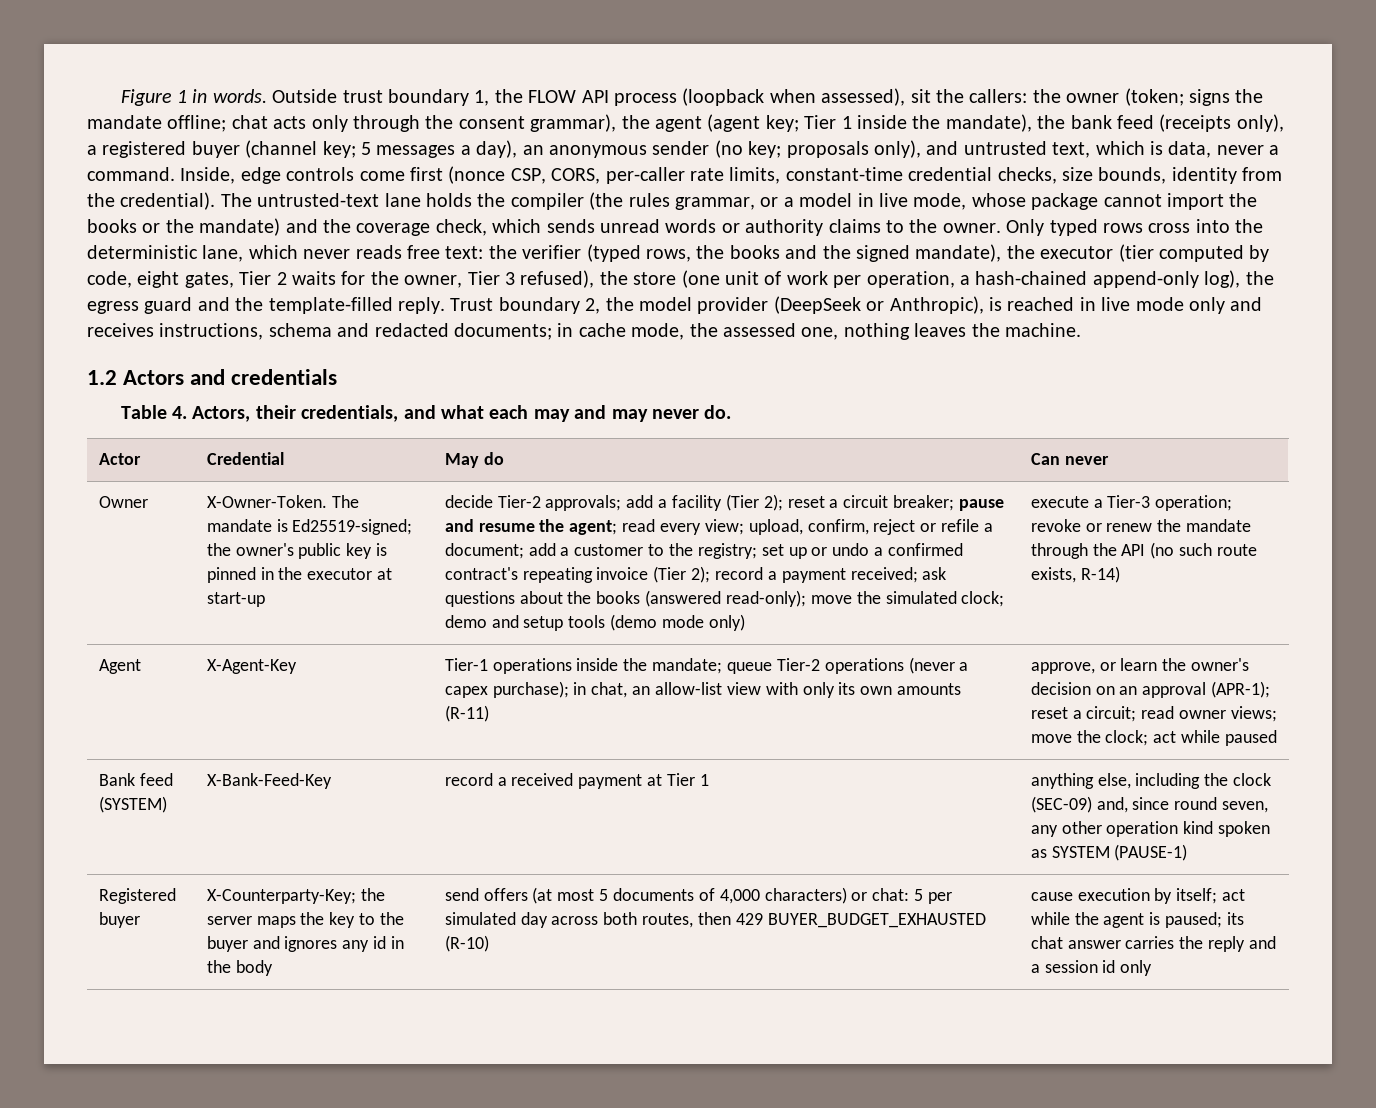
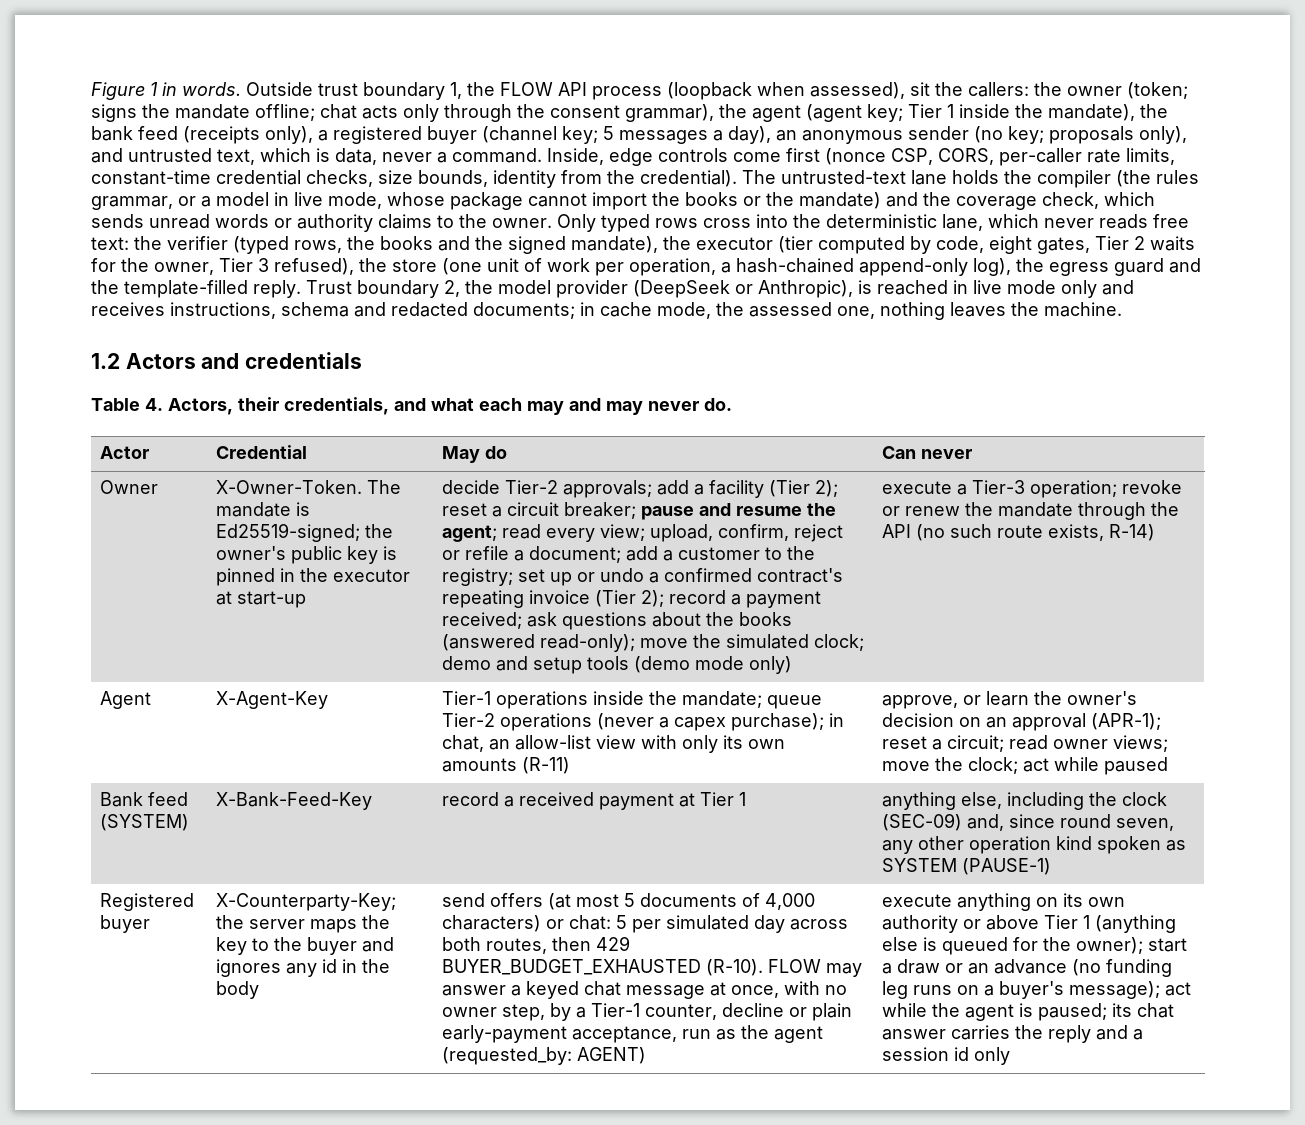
- send offers (at most 5 documents of 4,000 characters) or chat: 5 per simulated day across both routes, then 429 BUYER_BUDGET_EXHAUSTED (R-10) | cause execution by itself; act while the agent is paused; its chat answer carries the reply and a session id only
+ send offers (at most 5 documents of 4,000 characters) or chat: 5 per simulated day across both routes, then 429 BUYER_BUDGET_EXHAUSTED (R-10). FLOW may answer a keyed chat message at once, with no owner step, by a Tier-1 counter, decline or plain early-payment acceptance, run as the agent (requested_by: AGENT) | execute anything on its own authority or above Tier 1 (anything else is queued for the owner); start a draw or an advance (no funding leg runs on a buyer's message); act while the agent is paused; its chat answer carries the reply and a session id only

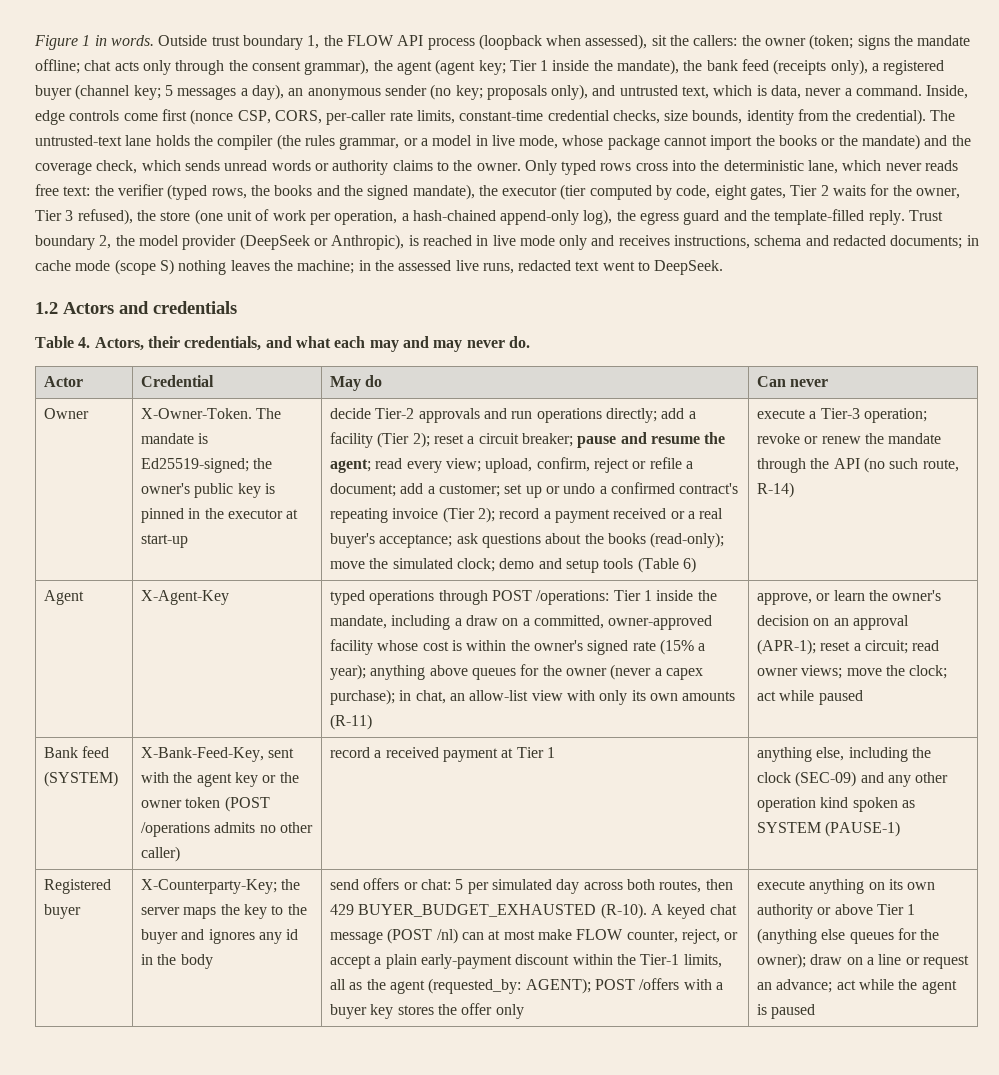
- Trust boundary 2, the model provider (DeepSeek or Anthropic), is reached in live mode only and receives instructions, schema and redacted documents; in cache mode, the assessed one, nothing leaves the machine.
+ Trust boundary 2, the model provider (DeepSeek or Anthropic), is reached in live mode only and receives instructions, schema and redacted documents; in cache mode (scope S) nothing leaves the machine; in the assessed live runs, redacted text went to DeepSeek.
- decide Tier-2 approvals; add a facility (Tier 2); reset a circuit breaker; pause and resume the agent; read every view; upload, confirm, reject or refile a document; add a customer to the registry; set up or undo a confirmed contract's repeating invoice (Tier 2); record a payment received; ask questions about the books (answered read-only); move the simulated clock; demo and setup tools (demo mode only)
+ decide Tier-2 approvals and run operations directly; add a facility (Tier 2); reset a circuit breaker; pause and resume the agent; read every view; upload, confirm, reject or refile a document; add a customer; set up or undo a confirmed contract's repeating invoice (Tier 2); record a payment received or a real buyer's acceptance; ask questions about the books (read-only); move the simulated clock; demo and setup tools (Table 6)
- execute a Tier-3 operation; revoke or renew the mandate through the API (no such route exists, R-14)
+ execute a Tier-3 operation; revoke or renew the mandate through the API (no such route, R-14)
- Tier-1 operations inside the mandate; queue Tier-2 operations (never a capex purchase); in chat, an allow-list view with only its own amounts (R-11)
+ typed operations through POST /operations: Tier 1 inside the mandate, including a draw on a committed, owner-approved facility whose cost is within the owner's signed rate (15% a year); anything above queues for the owner (never a capex purchase); in chat, an allow-list view with only its own amounts (R-11)
- X-Bank-Feed-Key
+ X-Bank-Feed-Key, sent with the agent key or the owner token (POST /operations admits no other caller)
- anything else, including the clock (SEC-09) and, since round seven, any other operation kind spoken as SYSTEM (PAUSE-1)
+ anything else, including the clock (SEC-09) and any other operation kind spoken as SYSTEM (PAUSE-1)
- send offers (at most 5 documents of 4,000 characters) or chat: 5 per simulated day across both routes, then 429 BUYER_BUDGET_EXHAUSTED (R-10).
+ send offers or chat: 5 per simulated day across both routes, then 429 BUYER_BUDGET_EXHAUSTED (R-10).
- FLOW may answer a keyed chat message at once, with no owner step, by a Tier-1 counter, decline or plain early-payment acceptance, run as the agent (requested_by: AGENT)
+ A keyed chat message (POST /nl) can at most make FLOW counter, reject, or accept a plain early-payment discount within the Tier-1 limits, all as the agent (requested_by: AGENT); POST /offers with a buyer key stores the offer only
- execute anything on its own authority or above Tier 1 (anything else is queued for the owner); start a draw or an advance (no funding leg runs on a buyer's message); act while the agent is paused; its chat answer carries the reply and a session id only
+ execute anything on its own authority or above Tier 1 (anything else queues for the owner); draw on a line or request an advance; act while the agent is paused

